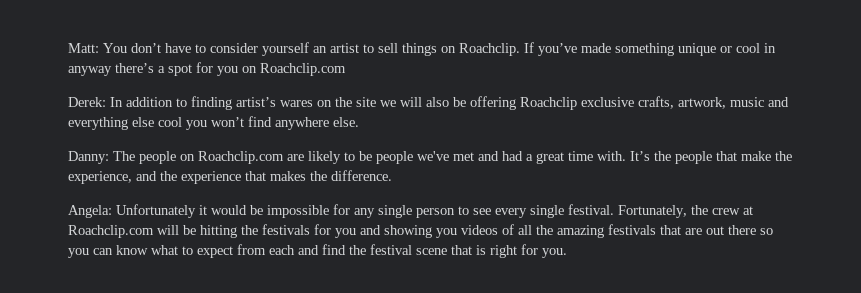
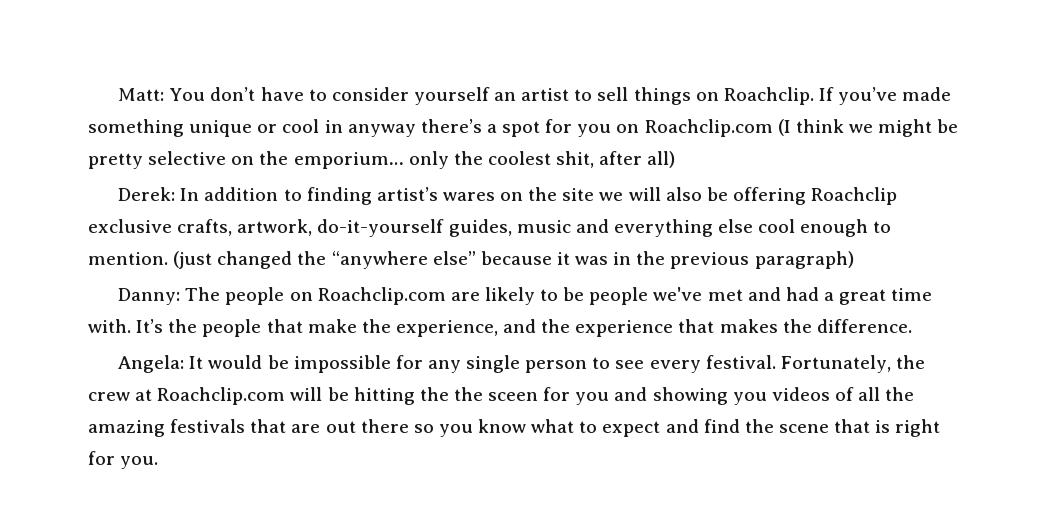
- If you’ve made something unique or cool in anyway there’s a spot for you on Roachclip.com
+ If you’ve made something unique or cool in anyway there’s a spot for you on Roachclip.com (I think we might be pretty selective on the emporium… only the coolest shit, after all)
- Derek: In addition to finding artist’s wares on the site we will also be offering Roachclip exclusive crafts, artwork, music and everything else cool you won’t find anywhere else.
+ Derek: In addition to finding artist’s wares on the site we will also be offering Roachclip exclusive crafts, artwork, do-it-yourself guides, music and everything else cool enough to mention. (just changed the “anywhere else” because it was in the previous paragraph)
- Angela: Unfortunately it would be impossible for any single person to see every single festival.
+ Angela: It would be impossible for any single person to see every festival.
- Fortunately, the crew at Roachclip.com will be hitting the festivals for you and showing you videos of all the amazing festivals that are out there so you can know what to expect from each and find the festival scene that is right for you.
+ Fortunately, the crew at Roachclip.com will be hitting the the sceen for you and showing you videos of all the amazing festivals that are out there so you know what to expect and find the scene that is right for you.

